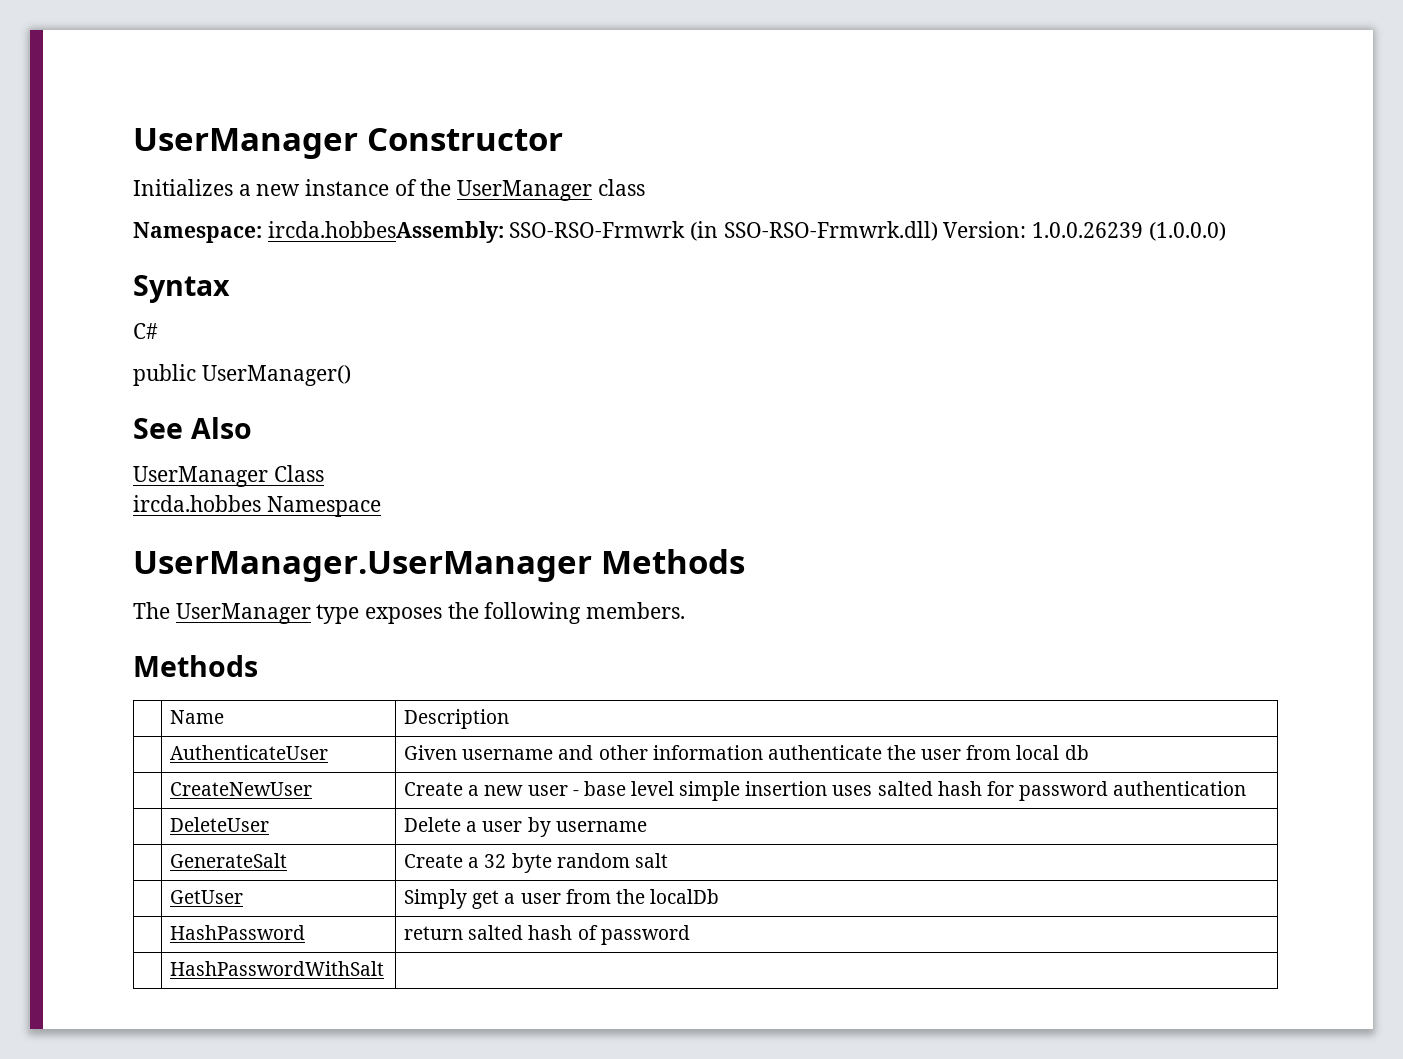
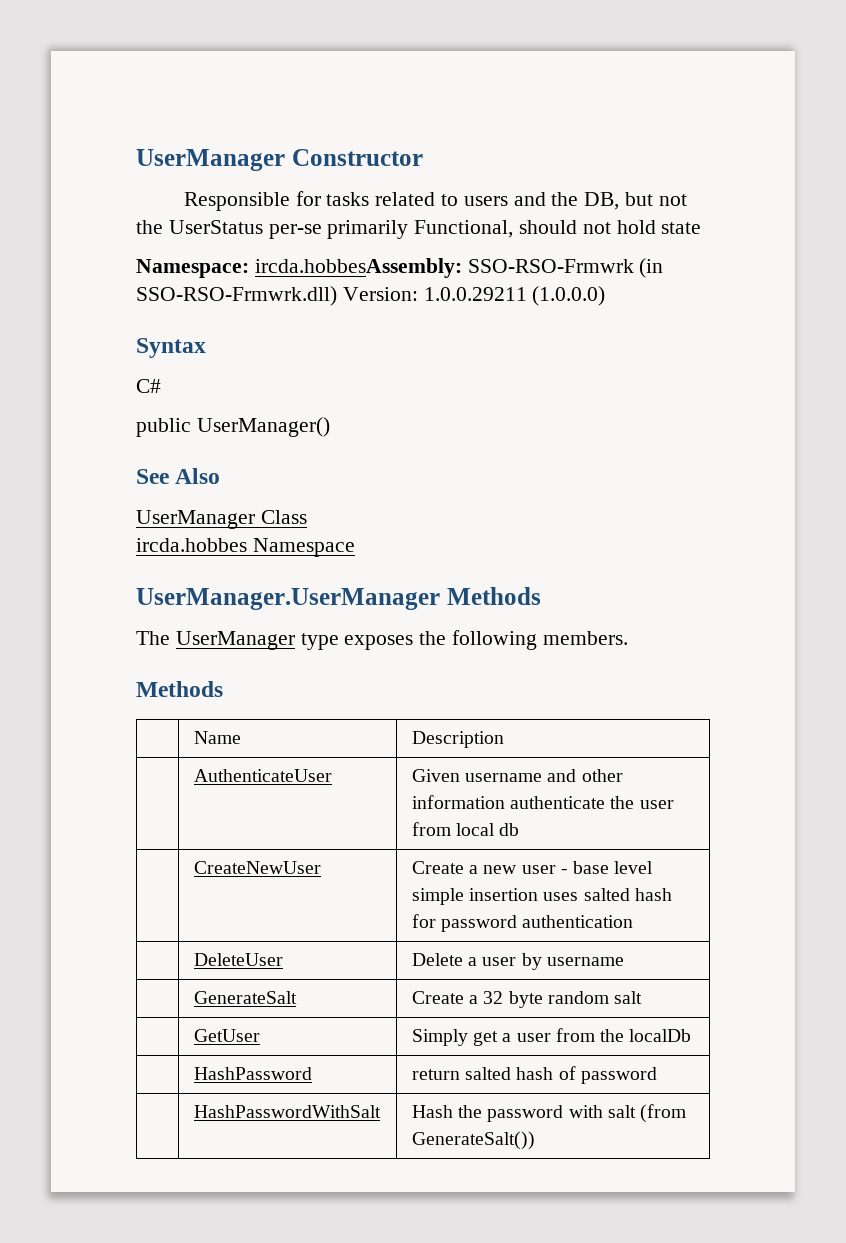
- Initializes a new instance of the UserManager class
+ Responsible for tasks related to users and the DB, but not the UserStatus per-se primarily Functional, should not hold state
- Namespace: ircda.hobbesAssembly: SSO-RSO-Frmwrk (in SSO-RSO-Frmwrk.dll) Version: 1.0.0.26239 (1.0.0.0)
+ Namespace: ircda.hobbesAssembly: SSO-RSO-Frmwrk (in SSO-RSO-Frmwrk.dll) Version: 1.0.0.29211 (1.0.0.0)
- | HashPasswordWithSalt |
+ | HashPasswordWithSalt | Hash the password with salt (from GenerateSalt())

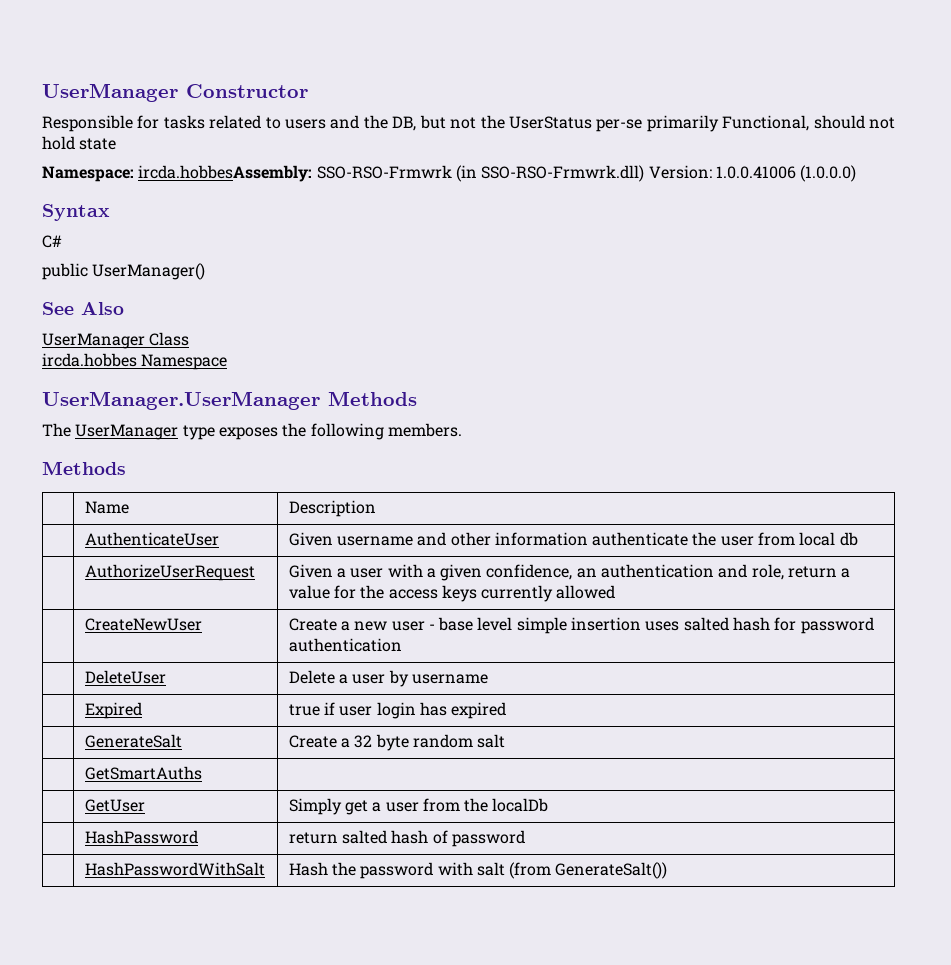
- Namespace: ircda.hobbesAssembly: SSO-RSO-Frmwrk (in SSO-RSO-Frmwrk.dll) Version: 1.0.0.29211 (1.0.0.0)
+ Namespace: ircda.hobbesAssembly: SSO-RSO-Frmwrk (in SSO-RSO-Frmwrk.dll) Version: 1.0.0.41006 (1.0.0.0)
+ | AuthorizeUserRequest | Given a user with a given confidence, an authentication and role, return a value for the access keys currently allowed
+ | Expired | true if user login has expired
+ | GetSmartAuths |

